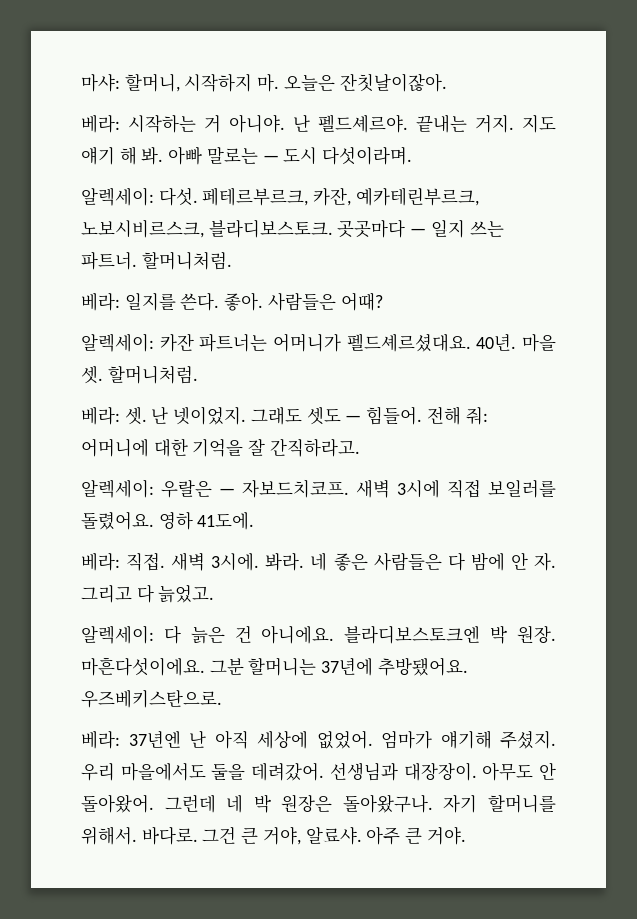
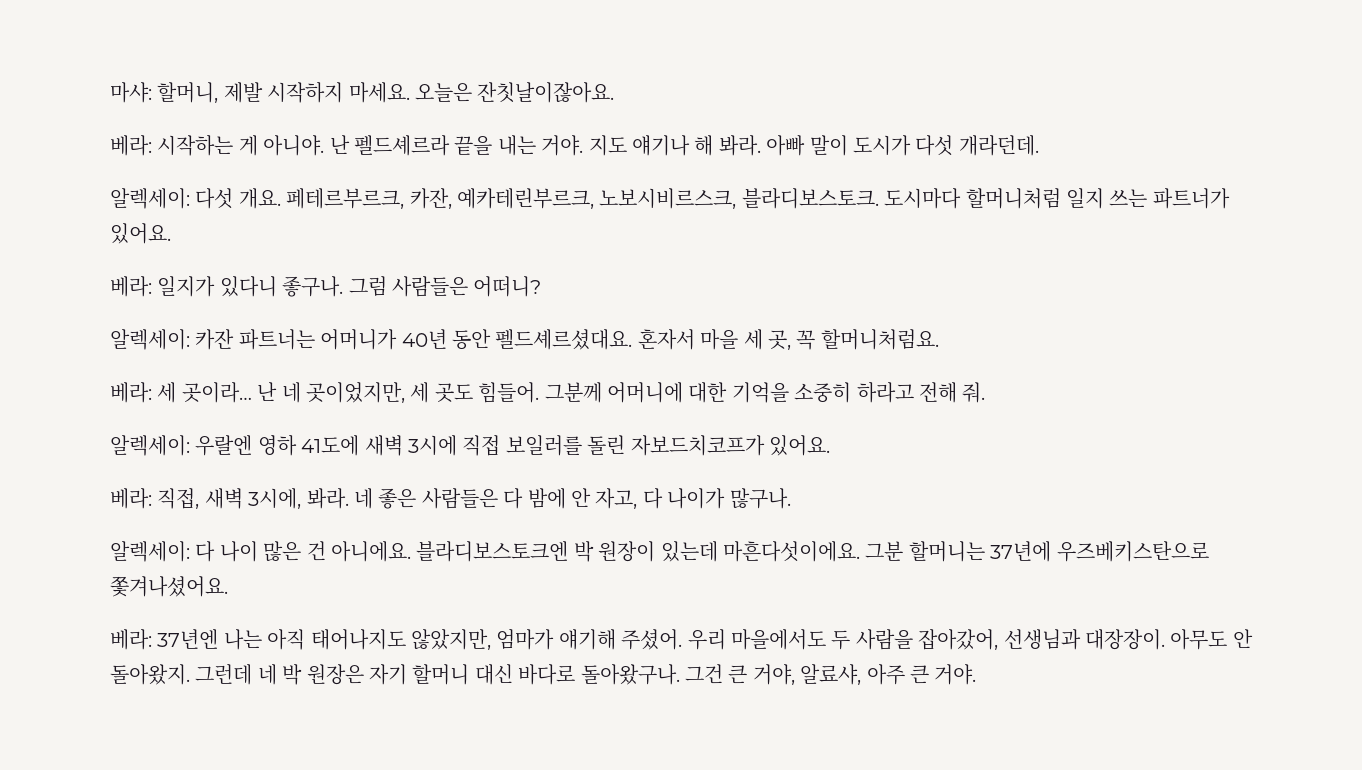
- 마샤: 할머니, 시작하지 마. 오늘은 잔칫날이잖아.
+ 마샤: 할머니, 제발 시작하지 마세요. 오늘은 잔칫날이잖아요.
- 베라: 시작하는 거 아니야.
+ 베라: 시작하는 게 아니야.
- 난 펠드셰르야. 끝내는 거지. 지도 얘기 해 봐. 아빠 말로는 — 도시 다섯이라며.
- 알렉세이: 다섯.
+ 난 펠드셰르라 끝을 내는 거야. 지도 얘기나 해 봐라. 아빠 말이 도시가 다섯 개라던데.
+ 알렉세이: 다섯 개요.
- 곳곳마다 — 일지 쓰는 파트너. 할머니처럼.
- 베라: 일지를 쓴다. 좋아. 사람들은 어때?
- 알렉세이: 카잔 파트너는 어머니가 펠드셰르셨대요. 40년. 마을 셋. 할머니처럼.
- 베라: 셋. 난 넷이었지. 그래도 셋도 — 힘들어. 전해 줘: 어머니에 대한 기억을 잘 간직하라고.
- 알렉세이: 우랄은 — 자보드치코프. 새벽 3시에 직접 보일러를 돌렸어요. 영하 41도에.
- 베라: 직접. 새벽 3시에. 봐라.
+ 도시마다 할머니처럼 일지 쓰는 파트너가 있어요.
+ 베라: 일지가 있다니 좋구나. 그럼 사람들은 어떠니?
+ 알렉세이: 카잔 파트너는 어머니가 40년 동안 펠드셰르셨대요. 혼자서 마을 세 곳, 꼭 할머니처럼요.
+ 베라: 세 곳이라… 난 네 곳이었지만, 세 곳도 힘들어. 그분께 어머니에 대한 기억을 소중히 하라고 전해 줘.
+ 알렉세이: 우랄엔 영하 41도에 새벽 3시에 직접 보일러를 돌린 자보드치코프가 있어요.
+ 베라: 직접, 새벽 3시에, 봐라.
- 네 좋은 사람들은 다 밤에 안 자. 그리고 다 늙었고.
+ 네 좋은 사람들은 다 밤에 안 자고, 다 나이가 많구나.
- 알렉세이: 다 늙은 건 아니에요.
+ 알렉세이: 다 나이 많은 건 아니에요.
- 블라디보스토크엔 박 원장. 마흔다섯이에요.
+ 블라디보스토크엔 박 원장이 있는데 마흔다섯이에요.
- 그분 할머니는 37년에 추방됐어요. 우즈베키스탄으로.
+ 그분 할머니는 37년에 우즈베키스탄으로 쫓겨나셨어요.
- 베라: 37년엔 난 아직 세상에 없었어. 엄마가 얘기해 주셨지.
+ 베라: 37년엔 나는 아직 태어나지도 않았지만, 엄마가 얘기해 주셨어.
- 우리 마을에서도 둘을 데려갔어. 선생님과 대장장이.
+ 우리 마을에서도 두 사람을 잡아갔어, 선생님과 대장장이.
- 아무도 안 돌아왔어.
+ 아무도 안 돌아왔지.
- 그런데 네 박 원장은 돌아왔구나. 자기 할머니를 위해서. 바다로.
+ 그런데 네 박 원장은 자기 할머니 대신 바다로 돌아왔구나.
- 그건 큰 거야, 알료샤. 아주 큰 거야.
+ 그건 큰 거야, 알료샤, 아주 큰 거야.

